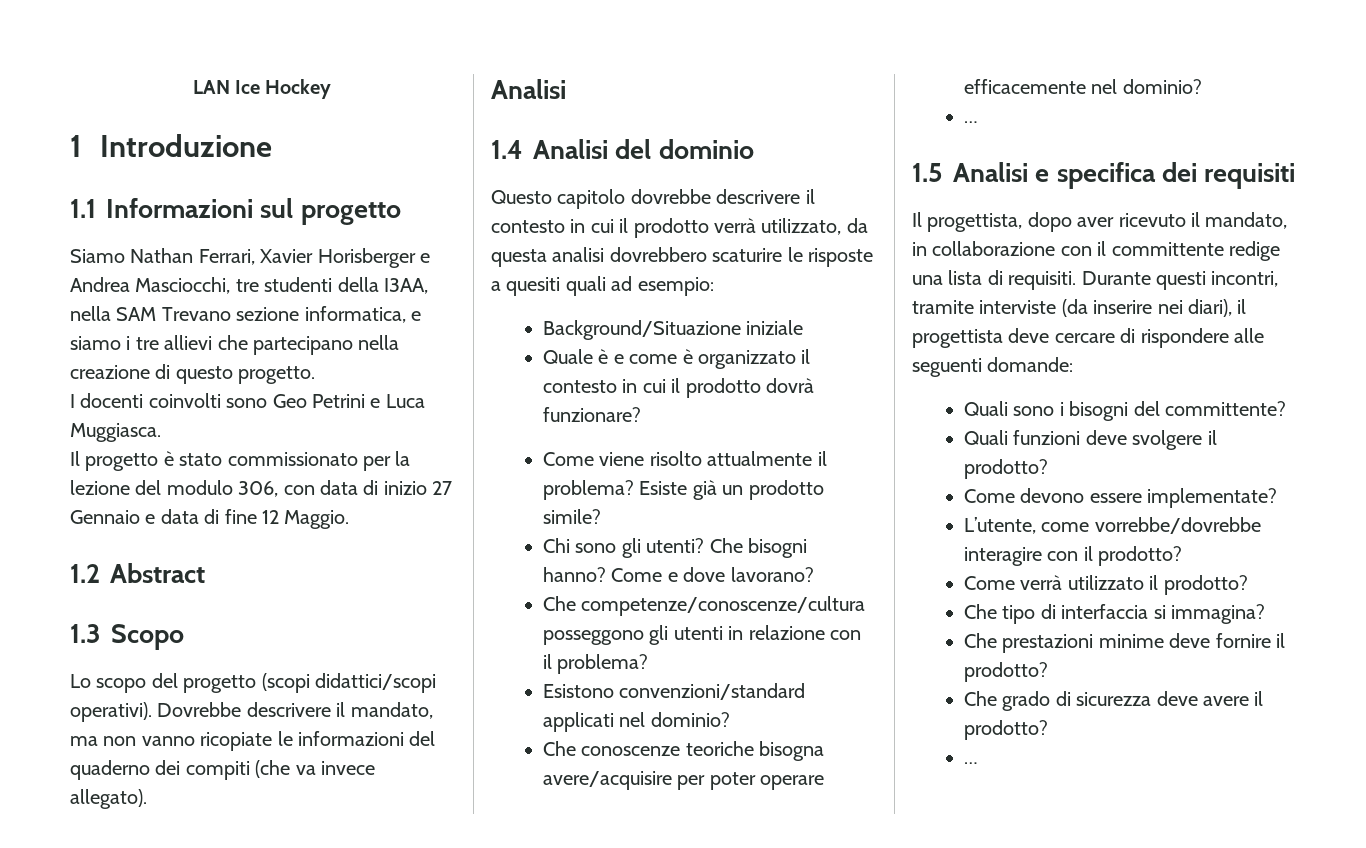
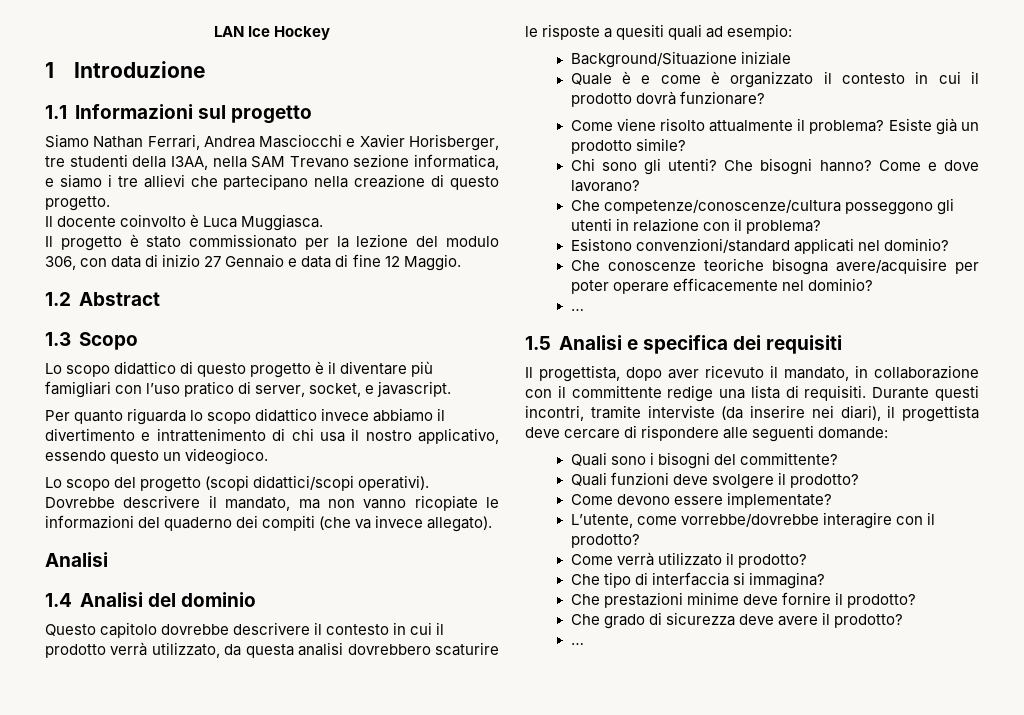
- Siamo Nathan Ferrari, Xavier Horisberger e Andrea Masciocchi, tre studenti della I3AA, nella SAM Trevano sezione informatica, e siamo i tre allievi che partecipano nella creazione di questo progetto.
+ Siamo Nathan Ferrari, Andrea Masciocchi e Xavier Horisberger, tre studenti della I3AA, nella SAM Trevano sezione informatica, e siamo i tre allievi che partecipano nella creazione di questo progetto.
- I docenti coinvolti sono Geo Petrini e Luca Muggiasca.
+ Il docente coinvolto è Luca Muggiasca.
+ Lo scopo didattico di questo progetto è il diventare più famigliari con l’uso pratico di server, socket, e javascript.
+ Per quanto riguarda lo scopo didattico invece abbiamo il divertimento e intrattenimento di chi usa il nostro applicativo, essendo questo un videogioco.

